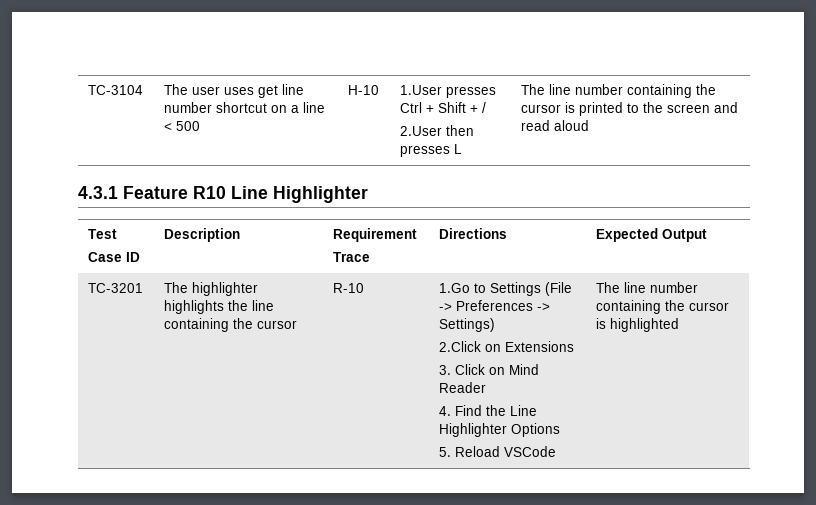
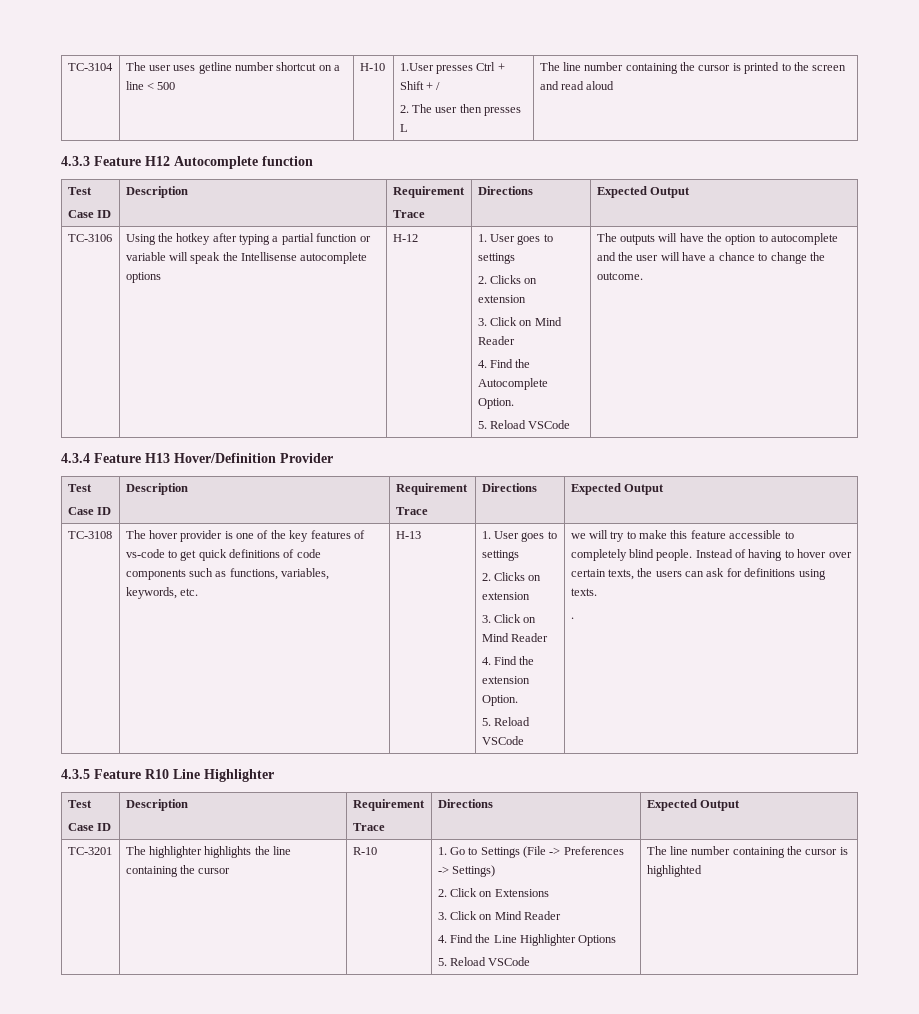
- TC-3104 | The user uses get line number shortcut on a line < 500 | H-10 | 1.User presses Ctrl + Shift + /
- 2.User then presses L | The line number containing the cursor is printed to the screen and read aloud
+ TC-3104 | The user uses getline number shortcut on a line < 500 | H-10 | 1.User presses Ctrl + Shift + /
+ 2. The user then presses L | The line number containing the cursor is printed to the screen and read aloud
- 4.3.1 Feature R10 Line Highlighter
+ 4.3.3 Feature H12 Autocomplete function
+ Test
+ Case ID | Description | Requirement
+ Trace | Directions | Expected Output
+ TC-3106 | Using the hotkey after typing a partial function or variable will speak the Intellisense autocomplete options | H-12 | 1. User goes to settings
+ 2. Clicks on extension
+ 3. Click on Mind Reader
+ 4. Find the Autocomplete Option.
+ 5. Reload VSCode | The outputs will have the option to autocomplete and the user will have a chance to change the outcome.
+ 4.3.4 Feature H13 Hover/Definition Provider
+ Test
+ Case ID | Description | Requirement
+ Trace | Directions | Expected Output
+ TC-3108 | The hover provider is one of the key features of vs-code to get quick definitions of code components such as functions, variables, keywords, etc. | H-13 | 1. User goes to settings
+ 2. Clicks on extension
+ 3. Click on Mind Reader
+ 4. Find the extension Option.
+ 5. Reload VSCode | we will try to make this feature accessible to completely blind people. Instead of having to hover over certain texts, the users can ask for definitions using texts.
+ .
+ 4.3.5 Feature R10 Line Highlighter
- 1.Go to Settings (File -> Preferences -> Settings)
+ 1. Go to Settings (File -> Preferences -> Settings)
- 2.Click on Extensions
+ 2. Click on Extensions

